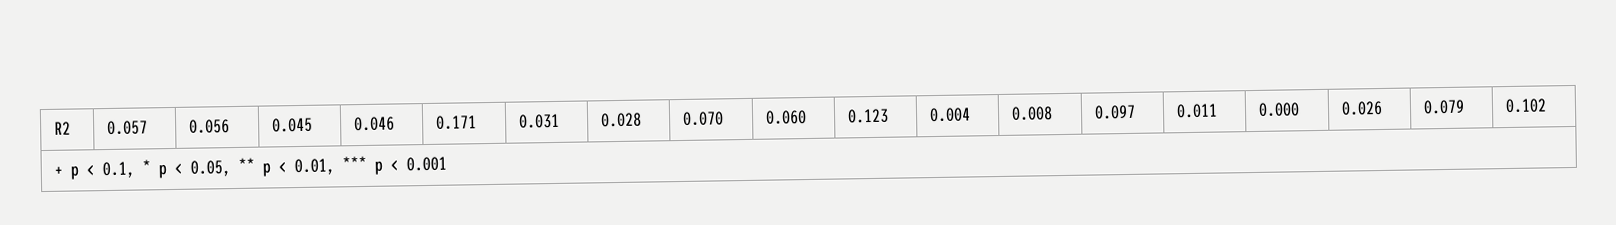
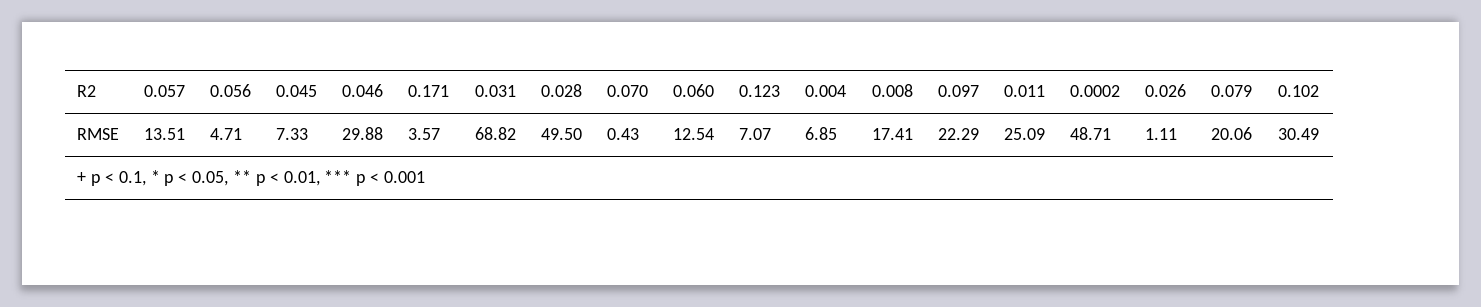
- R2 | 0.057 | 0.056 | 0.045 | 0.046 | 0.171 | 0.031 | 0.028 | 0.070 | 0.060 | 0.123 | 0.004 | 0.008 | 0.097 | 0.011 | 0.000 | 0.026 | 0.079 | 0.102
+ R2 | 0.057 | 0.056 | 0.045 | 0.046 | 0.171 | 0.031 | 0.028 | 0.070 | 0.060 | 0.123 | 0.004 | 0.008 | 0.097 | 0.011 | 0.0002 | 0.026 | 0.079 | 0.102
+ RMSE | 13.51 | 4.71 | 7.33 | 29.88 | 3.57 | 68.82 | 49.50 | 0.43 | 12.54 | 7.07 | 6.85 | 17.41 | 22.29 | 25.09 | 48.71 | 1.11 | 20.06 | 30.49

